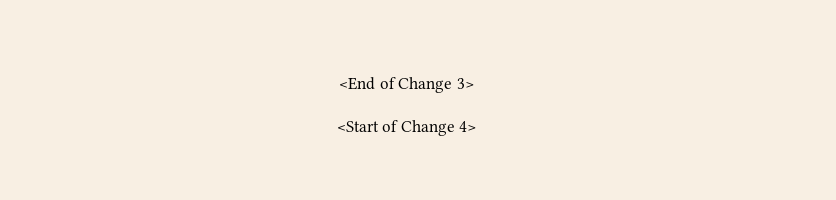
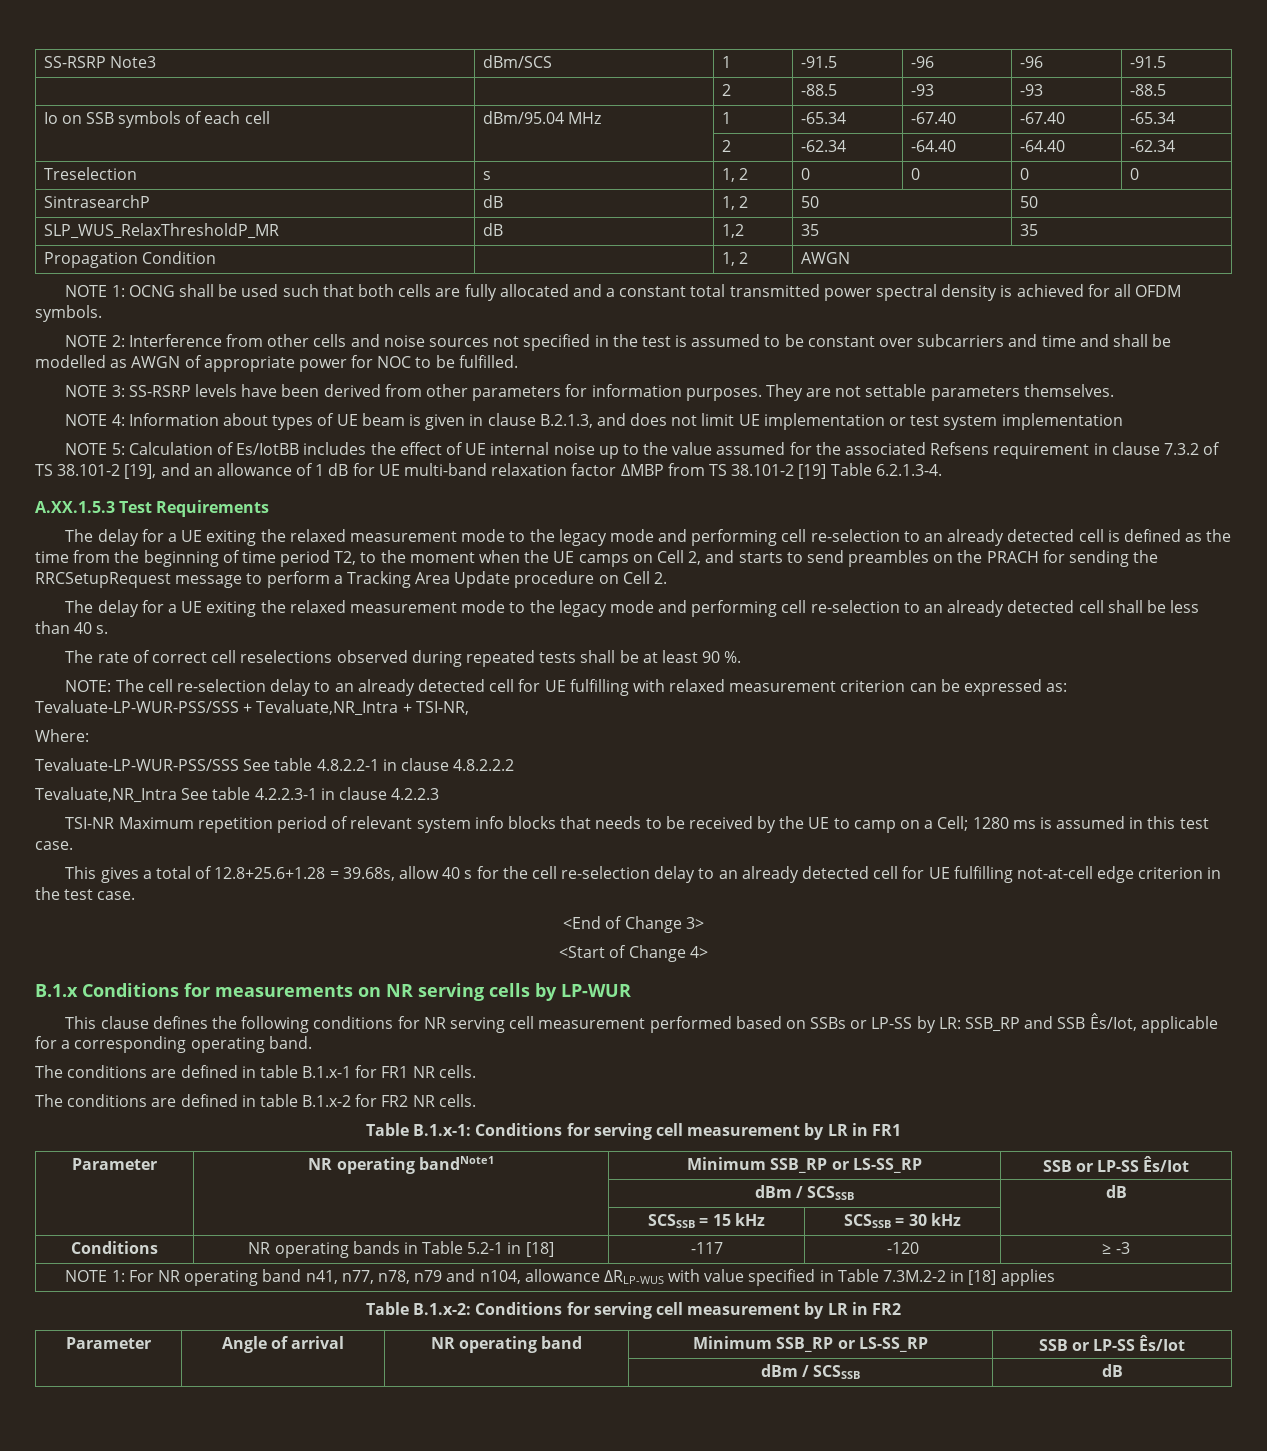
+ SS-RSRP Note3 | dBm/SCS | 1 | -91.5 | -96 | -96 | -91.5
+ | | 2 | -88.5 | -93 | -93 | -88.5
+ Io on SSB symbols of each cell | dBm/95.04 MHz | 1 | -65.34 | -67.40 | -67.40 | -65.34
+ | | 2 | -62.34 | -64.40 | -64.40 | -62.34
+ Treselection | s | 1, 2 | 0 | 0 | 0 | 0
+ SintrasearchP | dB | 1, 2 | 50 | 50
+ SLP_WUS_RelaxThresholdP_MR | dB | 1,2 | 35 | 35
+ Propagation Condition | | 1, 2 | AWGN
+ NOTE 1: OCNG shall be used such that both cells are fully allocated and a constant total transmitted power spectral density is achieved for all OFDM symbols.
+ NOTE 2: Interference from other cells and noise sources not specified in the test is assumed to be constant over subcarriers and time and shall be modelled as AWGN of appropriate power for NOC to be fulfilled.
+ NOTE 3: SS-RSRP levels have been derived from other parameters for information purposes. They are not settable parameters themselves.
+ NOTE 4: Information about types of UE beam is given in clause B.2.1.3, and does not limit UE implementation or test system implementation
+ NOTE 5: Calculation of Es/IotBB includes the effect of UE internal noise up to the value assumed for the associated Refsens requirement in clause 7.3.2 of TS 38.101-2 [19], and an allowance of 1 dB for UE multi-band relaxation factor ΔMBP from TS 38.101-2 [19] Table 6.2.1.3-4.
+ A.XX.1.5.3 Test Requirements
+ The delay for a UE exiting the relaxed measurement mode to the legacy mode and performing cell re-selection to an already detected cell is defined as the time from the beginning of time period T2, to the moment when the UE camps on Cell 2, and starts to send preambles on the PRACH for sending the RRCSetupRequest message to perform a Tracking Area Update procedure on Cell 2.
+ The delay for a UE exiting the relaxed measurement mode to the legacy mode and performing cell re-selection to an already detected cell shall be less than 40 s.
+ The rate of correct cell reselections observed during repeated tests shall be at least 90 %.
+ NOTE: The cell re-selection delay to an already detected cell for UE fulfilling with relaxed measurement criterion can be expressed as: Tevaluate-LP-WUR-PSS/SSS + Tevaluate,NR_Intra + TSI-NR,
+ Where:
+ Tevaluate-LP-WUR-PSS/SSS See table 4.8.2.2-1 in clause 4.8.2.2.2
+ Tevaluate,NR_Intra See table 4.2.2.3-1 in clause 4.2.2.3
+ TSI-NR Maximum repetition period of relevant system info blocks that needs to be received by the UE to camp on a Cell; 1280 ms is assumed in this test case.
+ This gives a total of 12.8+25.6+1.28 = 39.68s, allow 40 s for the cell re-selection delay to an already detected cell for UE fulfilling not-at-cell edge criterion in the test case.
+ B.1.x Conditions for measurements on NR serving cells by LP-WUR
+ This clause defines the following conditions for NR serving cell measurement performed based on SSBs or LP-SS by LR: SSB_RP and SSB Ês/Iot, applicable for a corresponding operating band.
+ The conditions are defined in table B.1.x-1 for FR1 NR cells.
+ The conditions are defined in table B.1.x-2 for FR2 NR cells.
+ Table B.1.x-1: Conditions for serving cell measurement by LR in FR1
+ Parameter | NR operating bandNote1 | Minimum SSB_RP or LS-SS_RP | SSB or LP-SS Ês/Iot
+ | | dBm / SCSSSB | dB
+ | | SCSSSB = 15 kHz | SCSSSB = 30 kHz |
+ Conditions | NR operating bands in Table 5.2-1 in [18] | -117 | -120 | ≥ -3
+ NOTE 1: For NR operating band n41, n77, n78, n79 and n104, allowance ΔRLP-WUS with value specified in Table 7.3M.2-2 in [18] applies
+ Table B.1.x-2: Conditions for serving cell measurement by LR in FR2
+ Parameter | Angle of arrival | NR operating band | Minimum SSB_RP or LS-SS_RP | SSB or LP-SS Ês/Iot
+ | | | dBm / SCSSSB | dB

